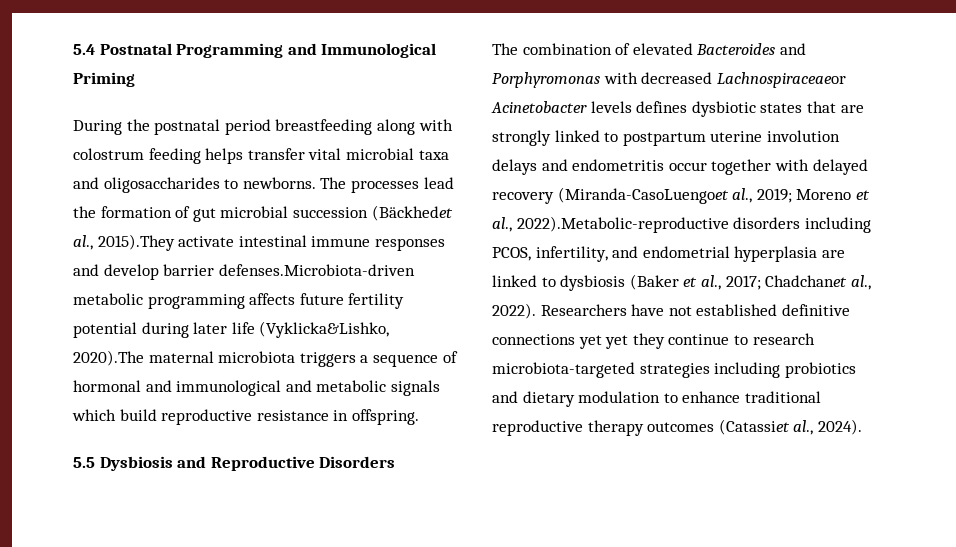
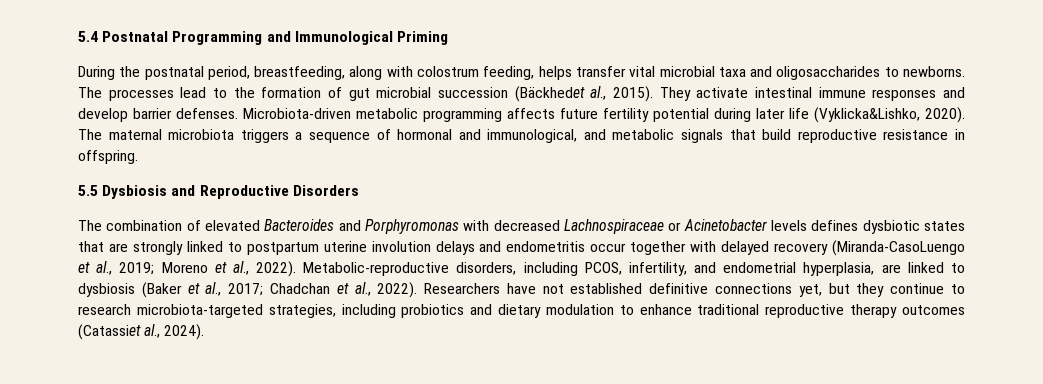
- During the postnatal period breastfeeding along with colostrum feeding helps transfer vital microbial taxa and oligosaccharides to newborns.
+ During the postnatal period, breastfeeding, along with colostrum feeding, helps transfer vital microbial taxa and oligosaccharides to newborns.
- The processes lead the formation of gut microbial succession (Bäckhedet al., 2015).They activate intestinal immune responses and develop barrier defenses.Microbiota-driven metabolic programming affects future fertility potential during later life (Vyklicka&Lishko, 2020).The maternal microbiota triggers a sequence of hormonal and immunological and metabolic signals which build reproductive resistance in offspring.
+ The processes lead to the formation of gut microbial succession (Bäckhedet al., 2015). They activate intestinal immune responses and develop barrier defenses. Microbiota-driven metabolic programming affects future fertility potential during later life (Vyklicka&Lishko, 2020). The maternal microbiota triggers a sequence of hormonal and immunological, and metabolic signals that build reproductive resistance in offspring.
- The combination of elevated Bacteroides and Porphyromonas with decreased Lachnospiraceaeor Acinetobacter levels defines dysbiotic states that are strongly linked to postpartum uterine involution delays and endometritis occur together with delayed recovery (Miranda-CasoLuengoet al., 2019; Moreno et al., 2022).Metabolic-reproductive disorders including PCOS, infertility, and endometrial hyperplasia are linked to dysbiosis (Baker et al., 2017; Chadchanet al., 2022).
+ The combination of elevated Bacteroides and Porphyromonas with decreased Lachnospiraceae or Acinetobacter levels defines dysbiotic states that are strongly linked to postpartum uterine involution delays and endometritis occur together with delayed recovery (Miranda-CasoLuengo et al., 2019; Moreno et al., 2022). Metabolic-reproductive disorders, including PCOS, infertility, and endometrial hyperplasia, are linked to dysbiosis (Baker et al., 2017; Chadchan et al., 2022).
- Researchers have not established definitive connections yet yet they continue to research microbiota-targeted strategies including probiotics and dietary modulation to enhance traditional reproductive therapy outcomes (Catassiet al., 2024).
+ Researchers have not established definitive connections yet, but they continue to research microbiota-targeted strategies, including probiotics and dietary modulation to enhance traditional reproductive therapy outcomes (Catassiet al., 2024).

